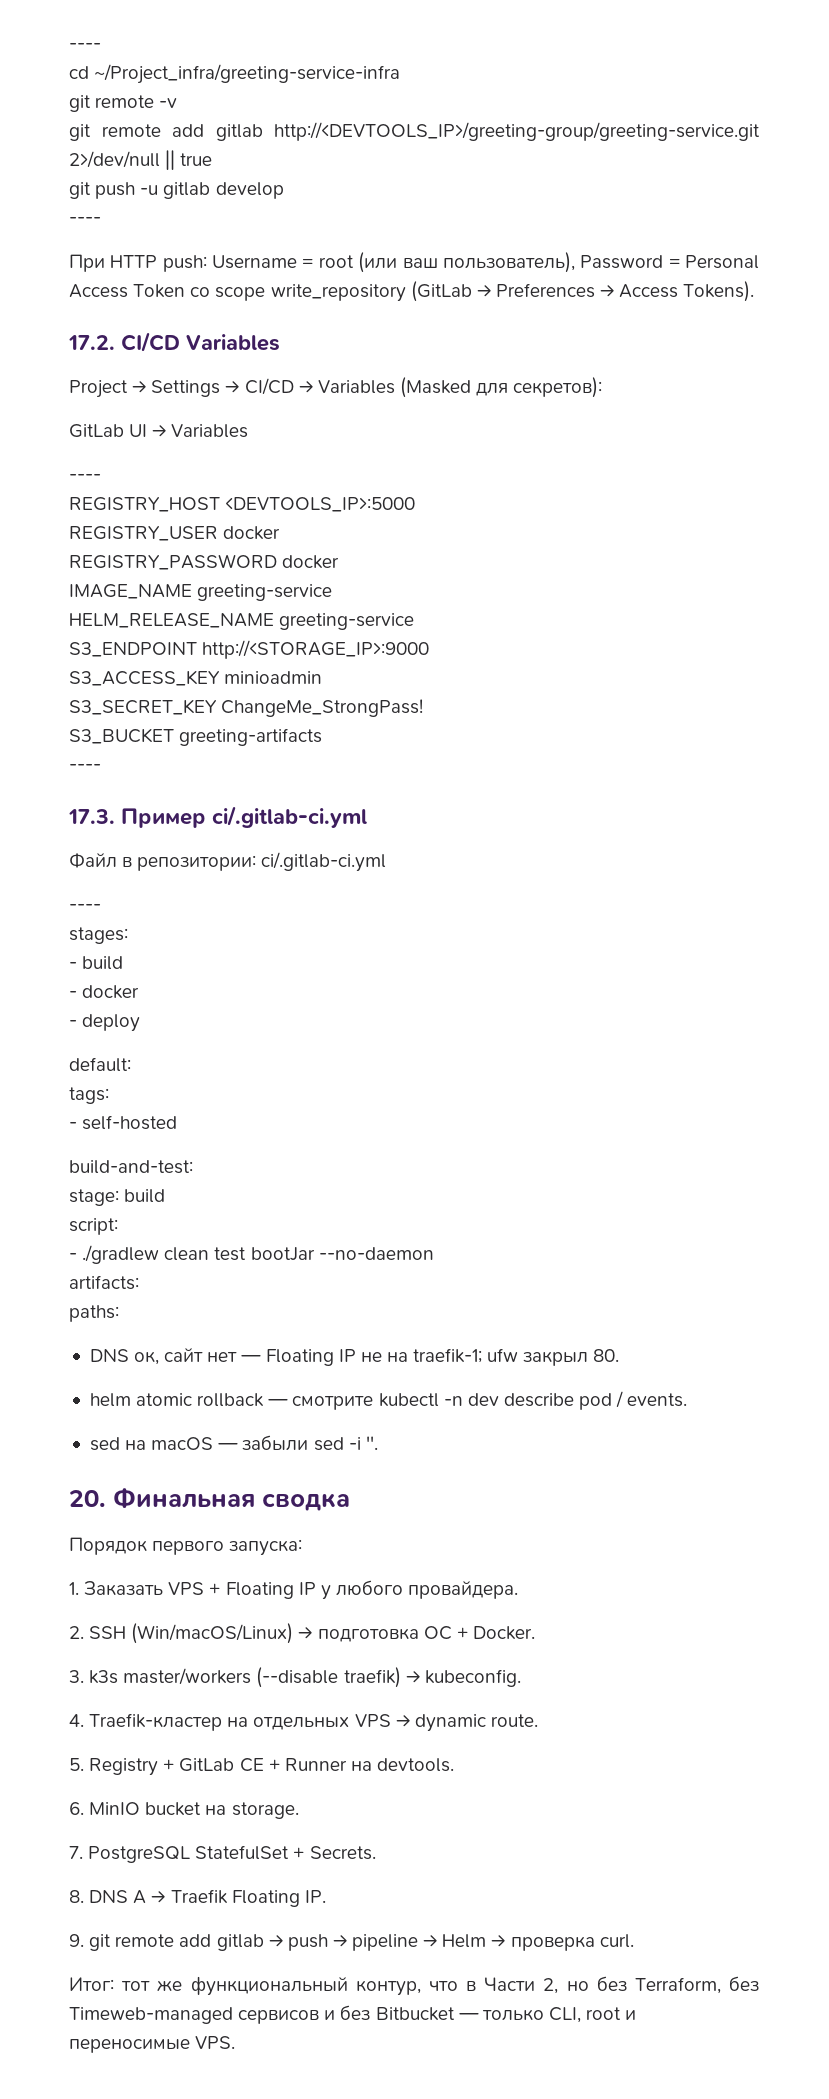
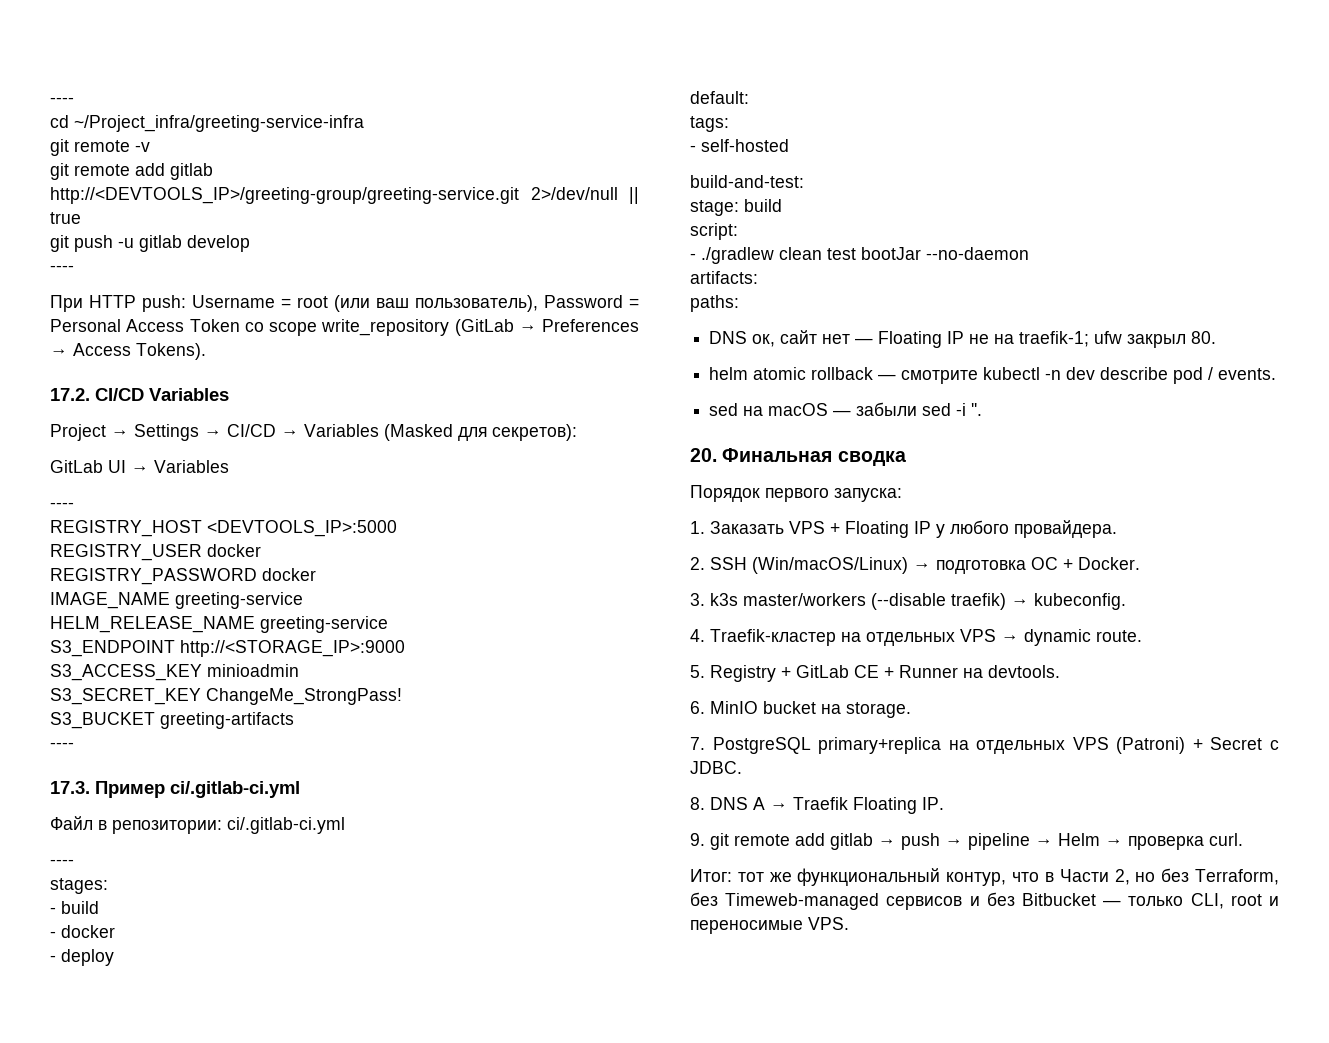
- 7. PostgreSQL StatefulSet + Secrets.
+ 7. PostgreSQL primary+replica на отдельных VPS (Patroni) + Secret с JDBC.

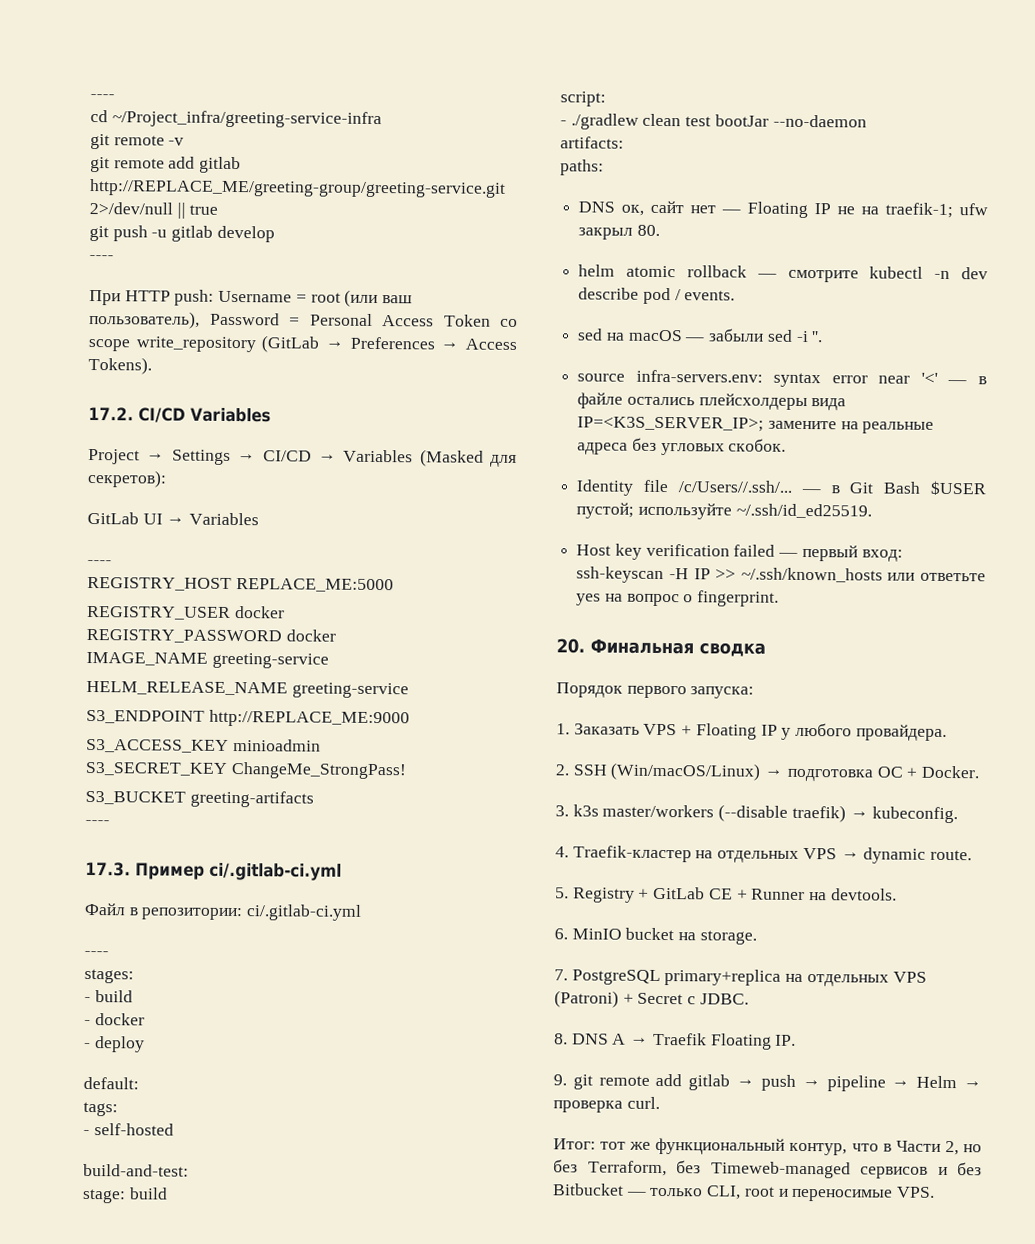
- git remote add gitlab http://<DEVTOOLS_IP>/greeting-group/greeting-service.git 2>/dev/null || true
+ git remote add gitlab http://REPLACE_ME/greeting-group/greeting-service.git 2>/dev/null || true
- REGISTRY_HOST <DEVTOOLS_IP>:5000
+ REGISTRY_HOST REPLACE_ME:5000
- S3_ENDPOINT http://<STORAGE_IP>:9000
+ S3_ENDPOINT http://REPLACE_ME:9000
+ source infra-servers.env: syntax error near '<' — в файле остались плейсхолдеры вида IP=<K3S_SERVER_IP>; замените на реальные адреса без угловых скобок.
+ Identity file /c/Users//.ssh/... — в Git Bash $USER пустой; используйте ~/.ssh/id_ed25519.
+ Host key verification failed — первый вход: ssh-keyscan -H IP >> ~/.ssh/known_hosts или ответьте yes на вопрос о fingerprint.

